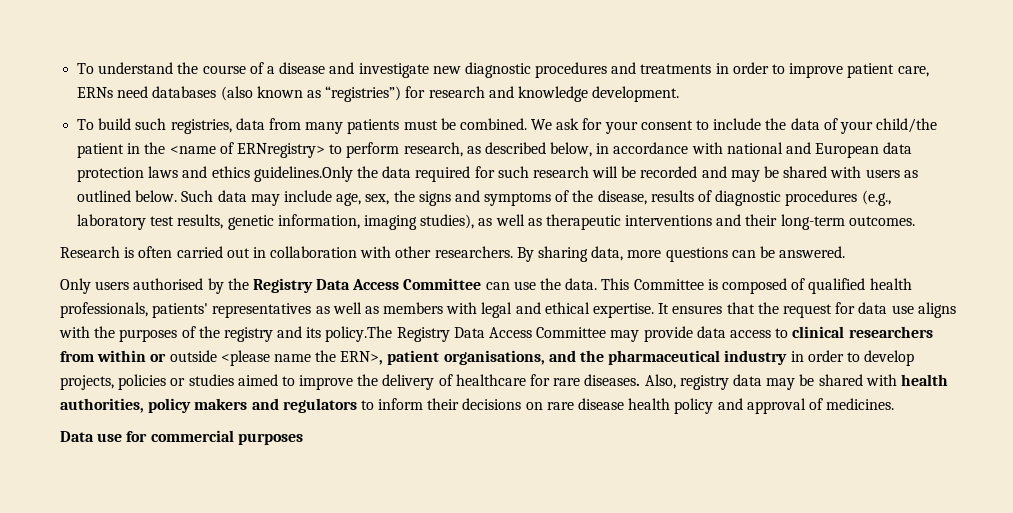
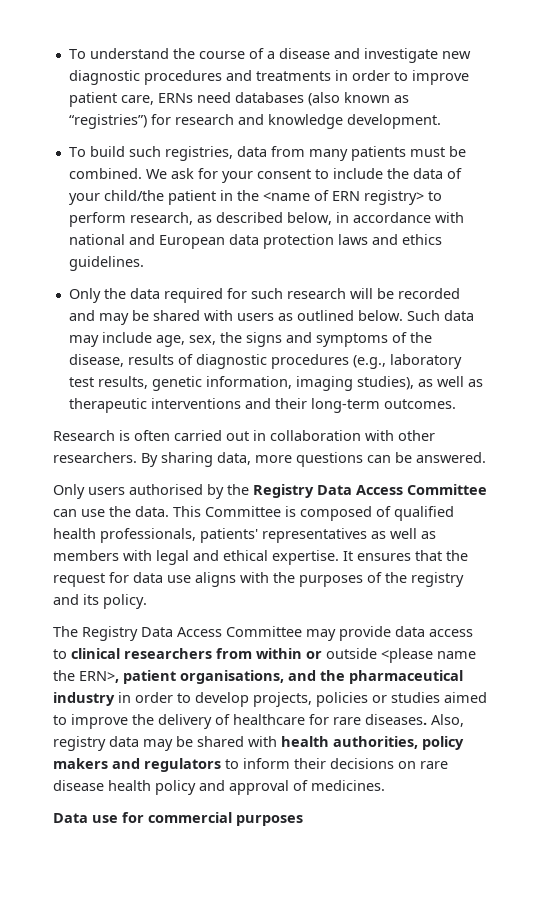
- We ask for your consent to include the data of your child/the patient in the <name of ERNregistry> to perform research, as described below, in accordance with national and European data protection laws and ethics guidelines.Only the data required for such research will be recorded and may be shared with users as outlined below.
+ We ask for your consent to include the data of your child/the patient in the <name of ERN registry> to perform research, as described below, in accordance with national and European data protection laws and ethics guidelines.
+ Only the data required for such research will be recorded and may be shared with users as outlined below.
- It ensures that the request for data use aligns with the purposes of the registry and its policy.The Registry Data Access Committee may provide data access to clinical researchers from within or outside <please name the ERN>, patient organisations, and the pharmaceutical industry in order to develop projects, policies or studies aimed to improve the delivery of healthcare for rare diseases.
+ It ensures that the request for data use aligns with the purposes of the registry and its policy.
+ The Registry Data Access Committee may provide data access to clinical researchers from within or outside <please name the ERN>, patient organisations, and the pharmaceutical industry in order to develop projects, policies or studies aimed to improve the delivery of healthcare for rare diseases.

